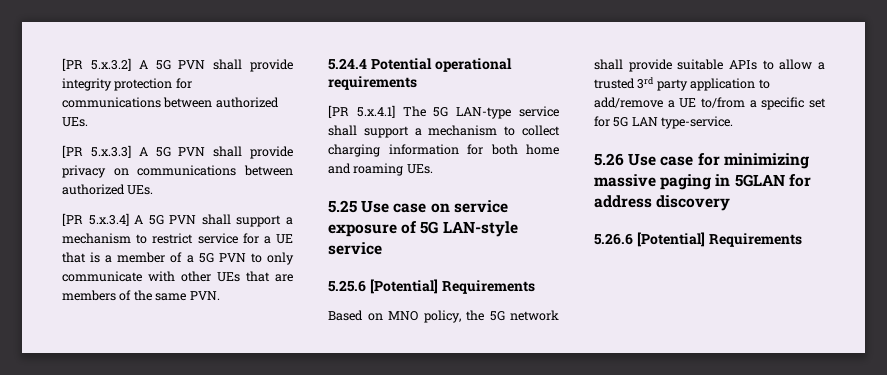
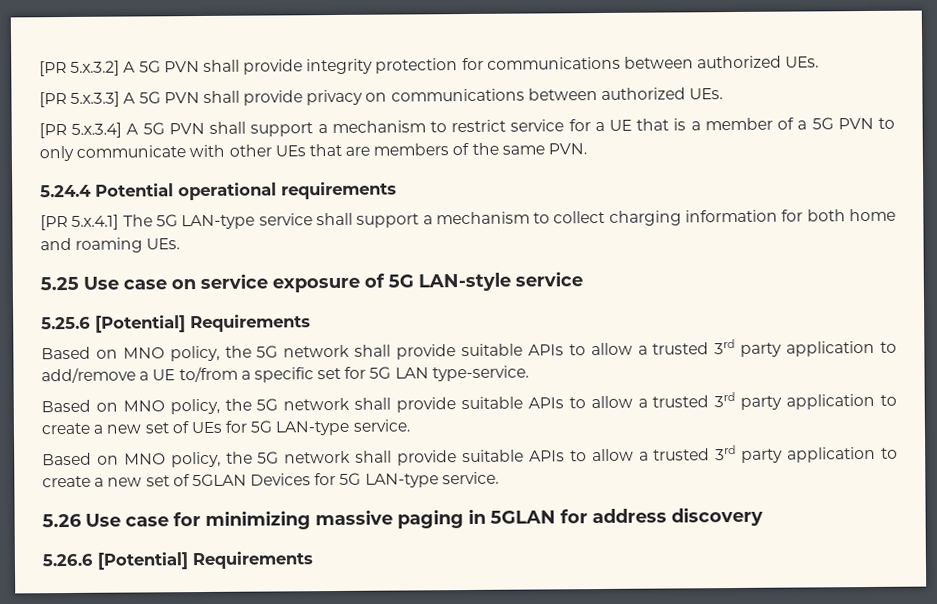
+ Based on MNO policy, the 5G network shall provide suitable APIs to allow a trusted 3rd party application to create a new set of UEs for 5G LAN-type service.
+ Based on MNO policy, the 5G network shall provide suitable APIs to allow a trusted 3rd party application to create a new set of 5GLAN Devices for 5G LAN-type service.

